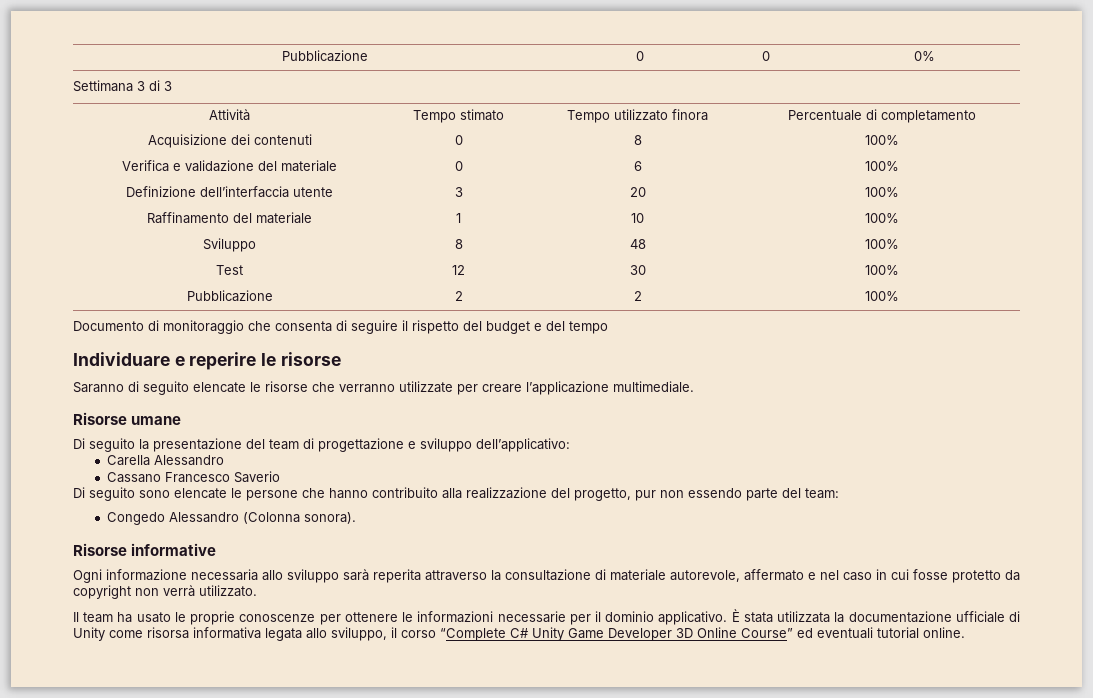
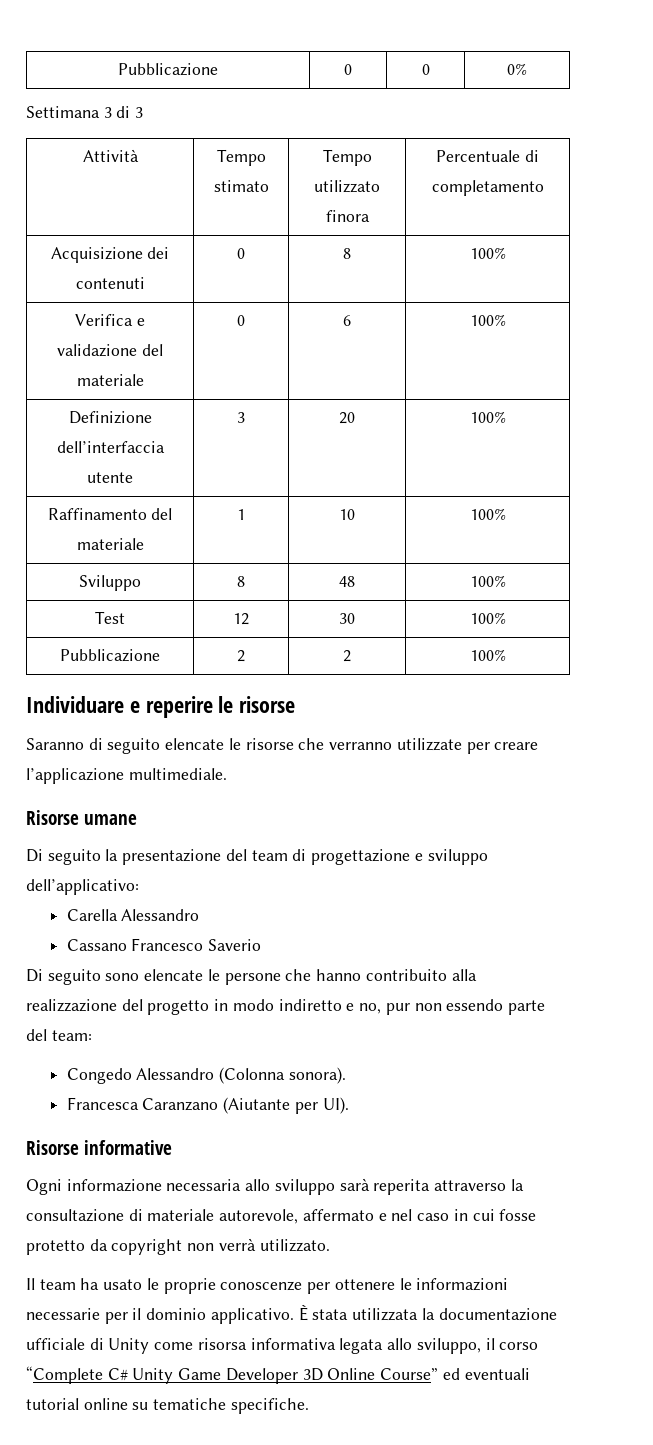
- Documento di monitoraggio che consenta di seguire il rispetto del budget e del tempo
- Di seguito sono elencate le persone che hanno contribuito alla realizzazione del progetto, pur non essendo parte del team:
+ Di seguito sono elencate le persone che hanno contribuito alla realizzazione del progetto in modo indiretto e no, pur non essendo parte del team:
+ Francesca Caranzano (Aiutante per UI).
- È stata utilizzata la documentazione ufficiale di Unity come risorsa informativa legata allo sviluppo, il corso “Complete C# Unity Game Developer 3D Online Course” ed eventuali tutorial online.
+ È stata utilizzata la documentazione ufficiale di Unity come risorsa informativa legata allo sviluppo, il corso “Complete C# Unity Game Developer 3D Online Course” ed eventuali tutorial online su tematiche specifiche.

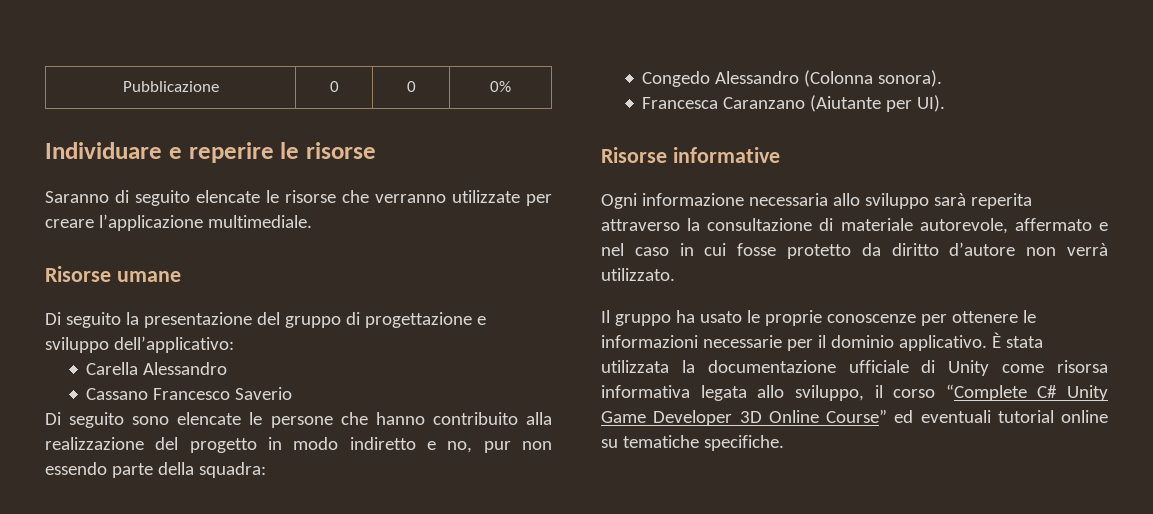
- Settimana 3 di 3
- Attività | Tempo stimato | Tempo utilizzato finora | Percentuale di completamento
- Acquisizione dei contenuti | 0 | 8 | 100%
- Verifica e validazione del materiale | 0 | 6 | 100%
- Definizione dell’interfaccia utente | 3 | 20 | 100%
- Raffinamento del materiale | 1 | 10 | 100%
- Sviluppo | 8 | 48 | 100%
- Test | 12 | 30 | 100%
- Pubblicazione | 2 | 2 | 100%
- Di seguito la presentazione del team di progettazione e sviluppo dell’applicativo:
+ Di seguito la presentazione del gruppo di progettazione e sviluppo dell’applicativo:
- Di seguito sono elencate le persone che hanno contribuito alla realizzazione del progetto in modo indiretto e no, pur non essendo parte del team:
+ Di seguito sono elencate le persone che hanno contribuito alla realizzazione del progetto in modo indiretto e no, pur non essendo parte della squadra:
- Ogni informazione necessaria allo sviluppo sarà reperita attraverso la consultazione di materiale autorevole, affermato e nel caso in cui fosse protetto da copyright non verrà utilizzato.
+ Ogni informazione necessaria allo sviluppo sarà reperita attraverso la consultazione di materiale autorevole, affermato e nel caso in cui fosse protetto da diritto d’autore non verrà utilizzato.
- Il team ha usato le proprie conoscenze per ottenere le informazioni necessarie per il dominio applicativo.
+ Il gruppo ha usato le proprie conoscenze per ottenere le informazioni necessarie per il dominio applicativo.

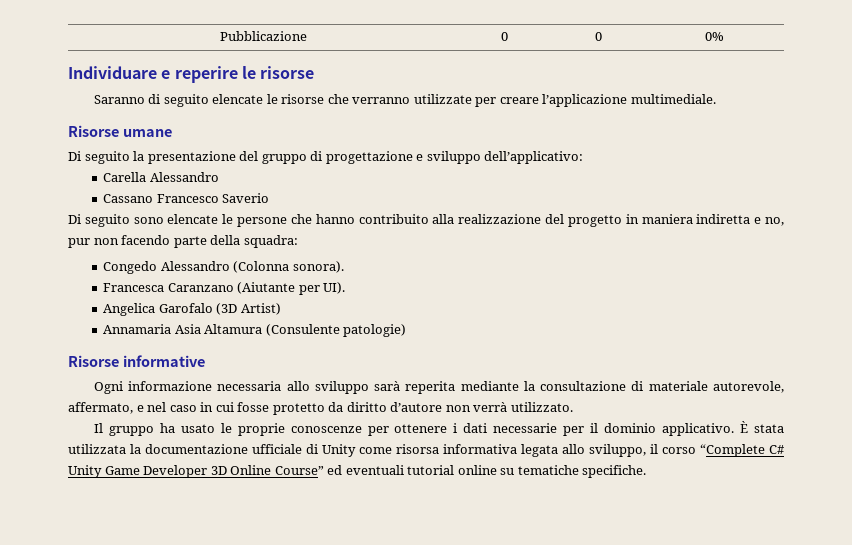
- Di seguito sono elencate le persone che hanno contribuito alla realizzazione del progetto in modo indiretto e no, pur non essendo parte della squadra:
+ Di seguito sono elencate le persone che hanno contribuito alla realizzazione del progetto in maniera indiretta e no, pur non facendo parte della squadra:
+ Angelica Garofalo (3D Artist)
+ Annamaria Asia Altamura (Consulente patologie)
- Ogni informazione necessaria allo sviluppo sarà reperita attraverso la consultazione di materiale autorevole, affermato e nel caso in cui fosse protetto da diritto d’autore non verrà utilizzato.
+ Ogni informazione necessaria allo sviluppo sarà reperita mediante la consultazione di materiale autorevole, affermato, e nel caso in cui fosse protetto da diritto d’autore non verrà utilizzato.
- Il gruppo ha usato le proprie conoscenze per ottenere le informazioni necessarie per il dominio applicativo.
+ Il gruppo ha usato le proprie conoscenze per ottenere i dati necessarie per il dominio applicativo.

